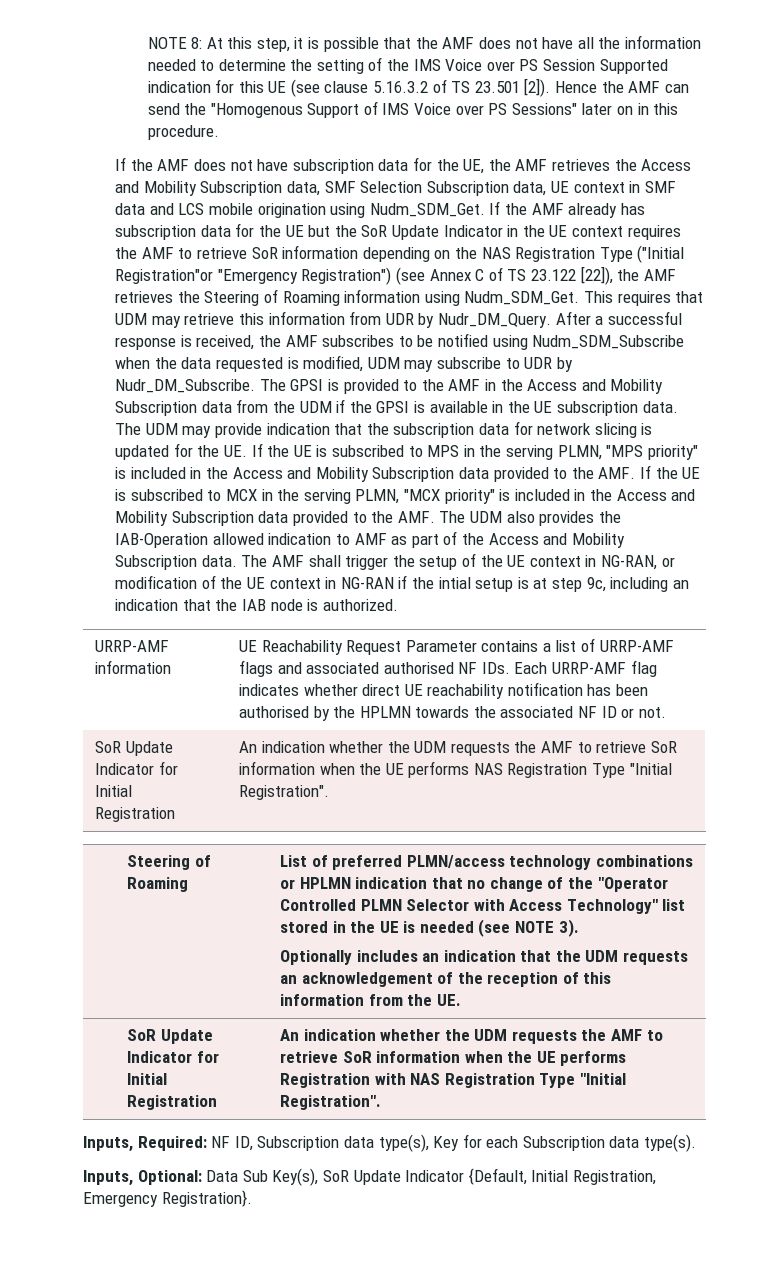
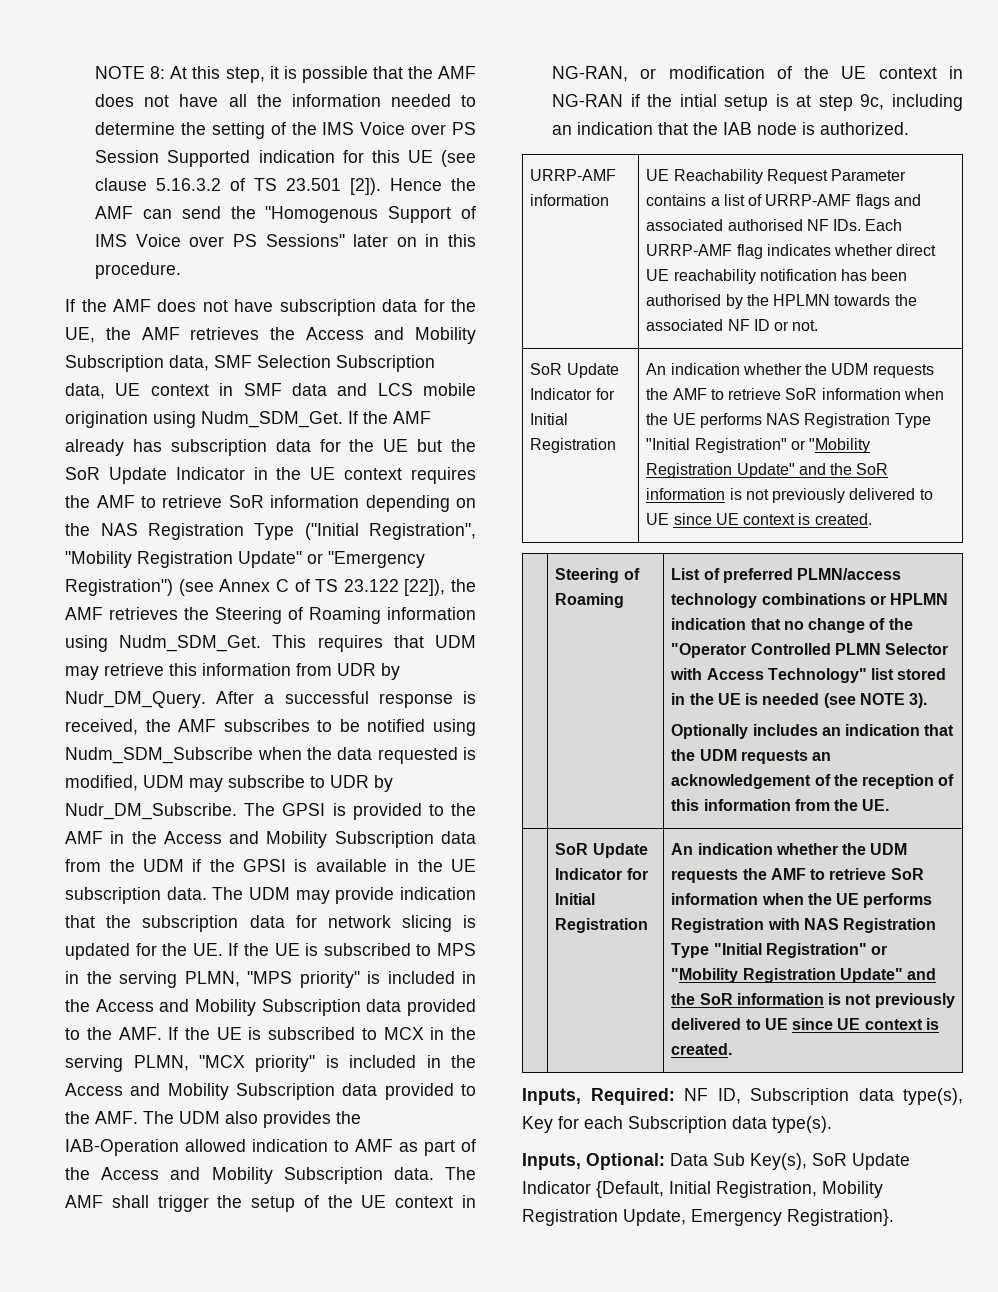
- If the AMF already has subscription data for the UE but the SoR Update Indicator in the UE context requires the AMF to retrieve SoR information depending on the NAS Registration Type ("Initial Registration"or "Emergency Registration") (see Annex C of TS 23.122 [22]), the AMF retrieves the Steering of Roaming information using Nudm_SDM_Get.
+ If the AMF already has subscription data for the UE but the SoR Update Indicator in the UE context requires the AMF to retrieve SoR information depending on the NAS Registration Type ("Initial Registration", "Mobility Registration Update" or "Emergency Registration") (see Annex C of TS 23.122 [22]), the AMF retrieves the Steering of Roaming information using Nudm_SDM_Get.
- An indication whether the UDM requests the AMF to retrieve SoR information when the UE performs NAS Registration Type "Initial Registration".
+ An indication whether the UDM requests the AMF to retrieve SoR information when the UE performs NAS Registration Type "Initial Registration" or "Mobility Registration Update" and the SoR information is not previously delivered to UE since UE context is created.
- An indication whether the UDM requests the AMF to retrieve SoR information when the UE performs Registration with NAS Registration Type "Initial Registration".
+ An indication whether the UDM requests the AMF to retrieve SoR information when the UE performs Registration with NAS Registration Type "Initial Registration" or "Mobility Registration Update" and the SoR information is not previously delivered to UE since UE context is created.
- Inputs, Optional: Data Sub Key(s), SoR Update Indicator {Default, Initial Registration, Emergency Registration}.
+ Inputs, Optional: Data Sub Key(s), SoR Update Indicator {Default, Initial Registration, Mobility Registration Update, Emergency Registration}.

